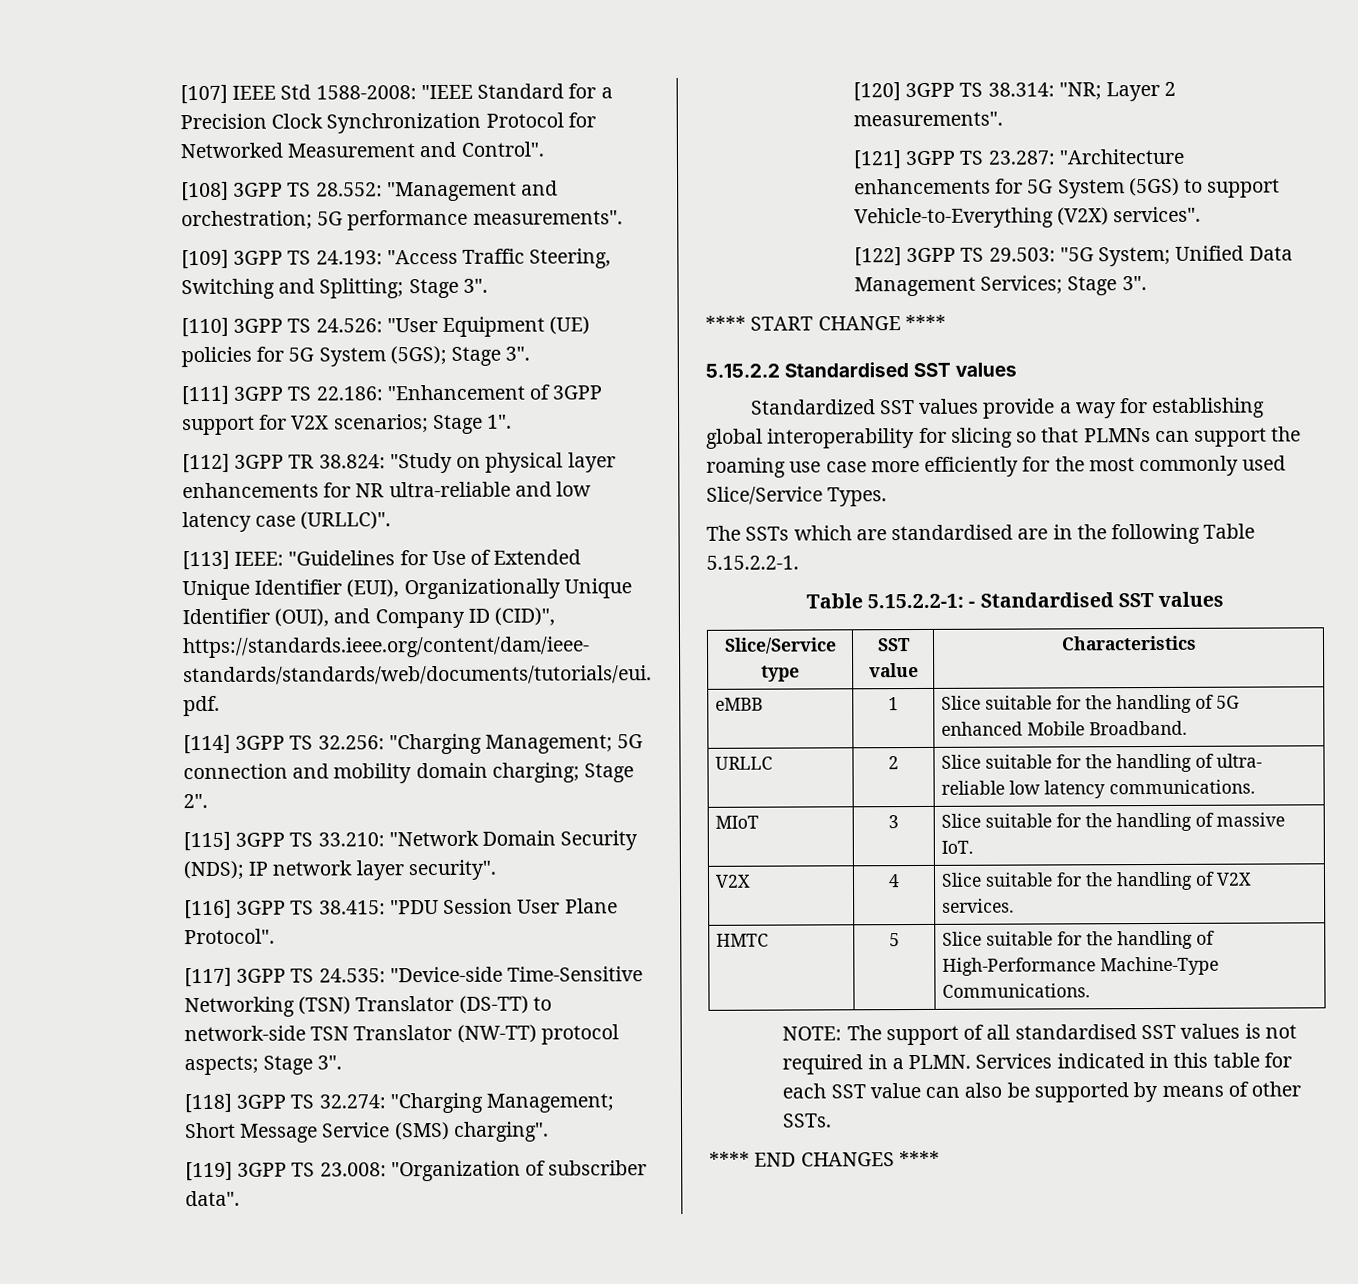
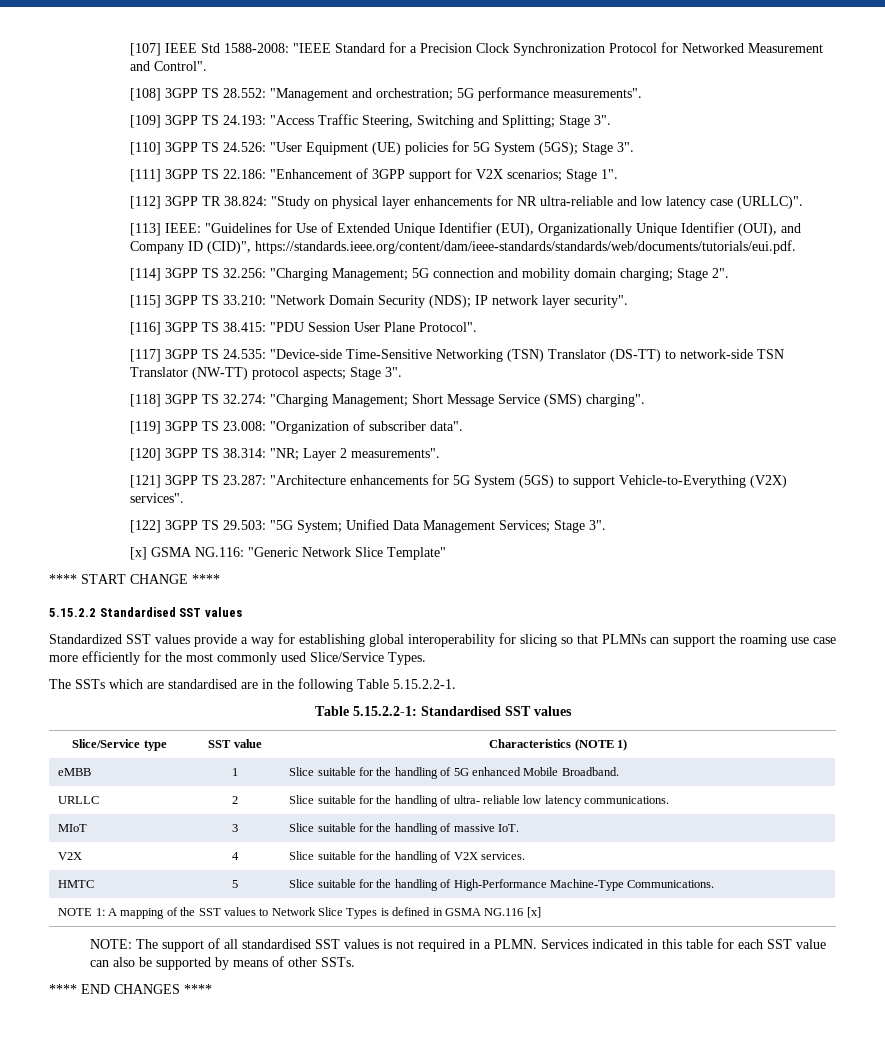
+ [x] GSMA NG.116: "Generic Network Slice Template"
- Table 5.15.2.2-1: - Standardised SST values
+ Table 5.15.2.2-1: Standardised SST values
- Slice/Service type | SST value | Characteristics
+ Slice/Service type | SST value | Characteristics (NOTE 1)
+ NOTE 1: A mapping of the SST values to Network Slice Types is defined in GSMA NG.116 [x]

